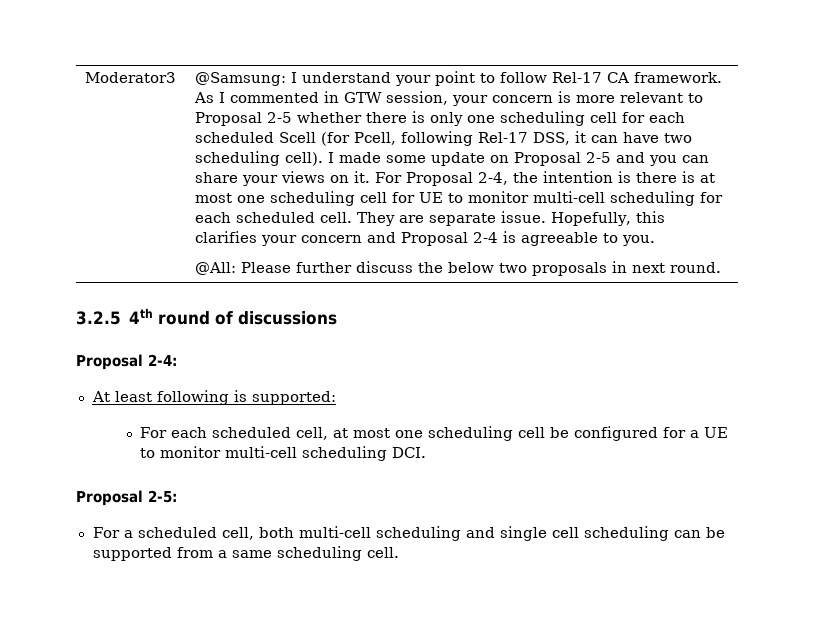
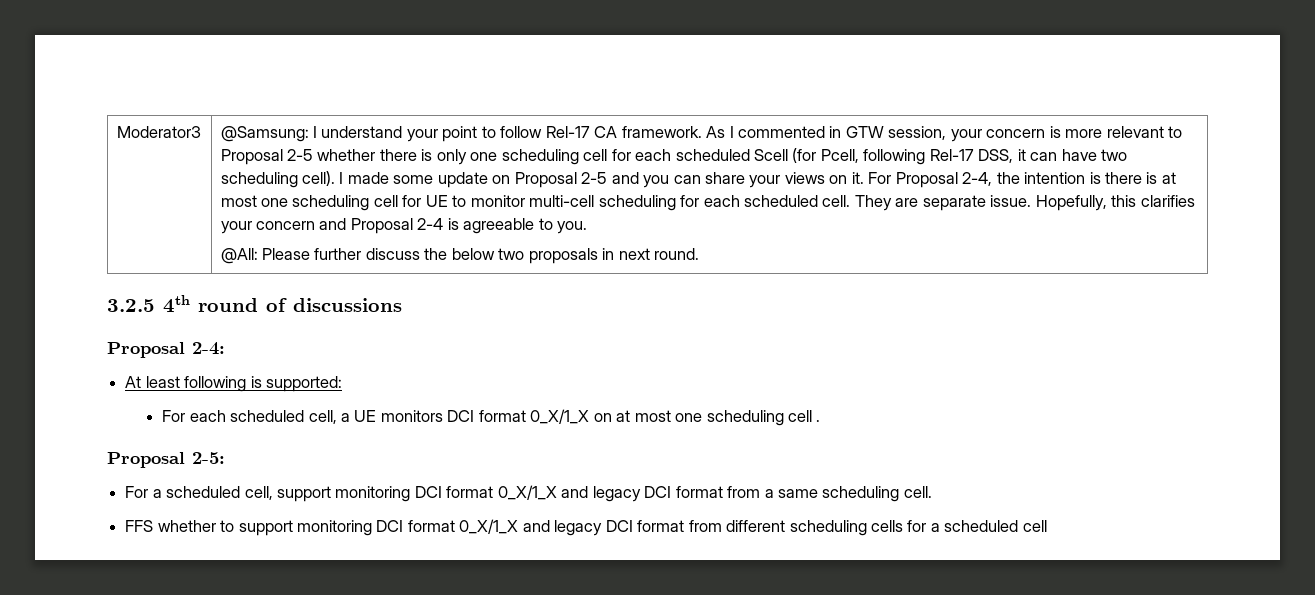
- For each scheduled cell, at most one scheduling cell be configured for a UE to monitor multi-cell scheduling DCI.
+ For each scheduled cell, a UE monitors DCI format 0_X/1_X on at most one scheduling cell .
- For a scheduled cell, both multi-cell scheduling and single cell scheduling can be supported from a same scheduling cell.
+ For a scheduled cell, support monitoring DCI format 0_X/1_X and legacy DCI format from a same scheduling cell.
+ FFS whether to support monitoring DCI format 0_X/1_X and legacy DCI format from different scheduling cells for a scheduled cell

